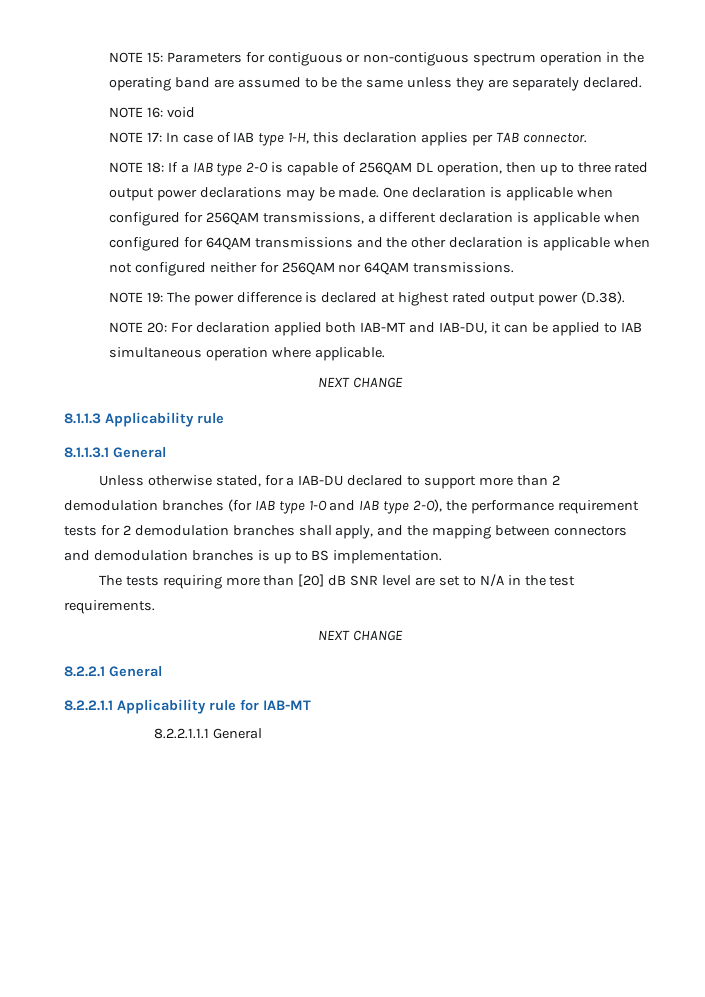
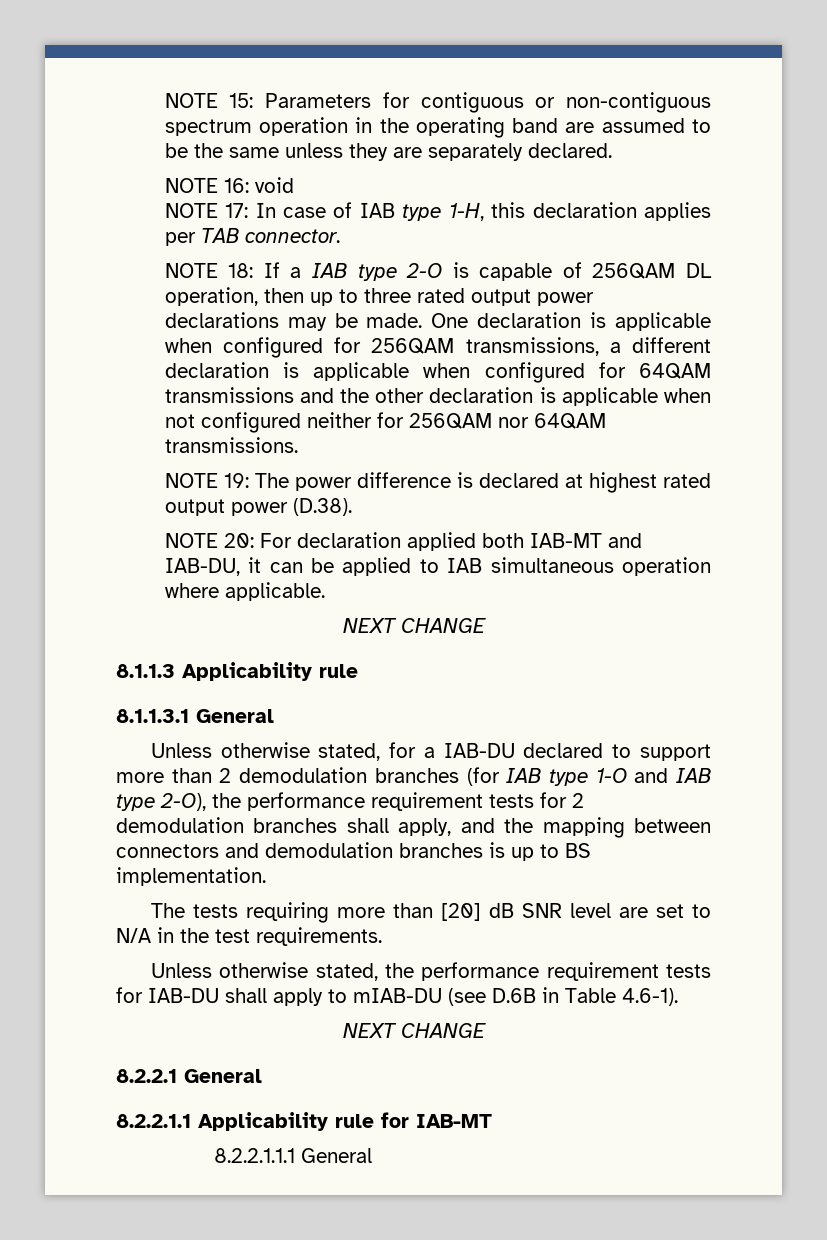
+ Unless otherwise stated, the performance requirement tests for IAB-DU shall apply to mIAB-DU (see D.6B in Table 4.6-1).

